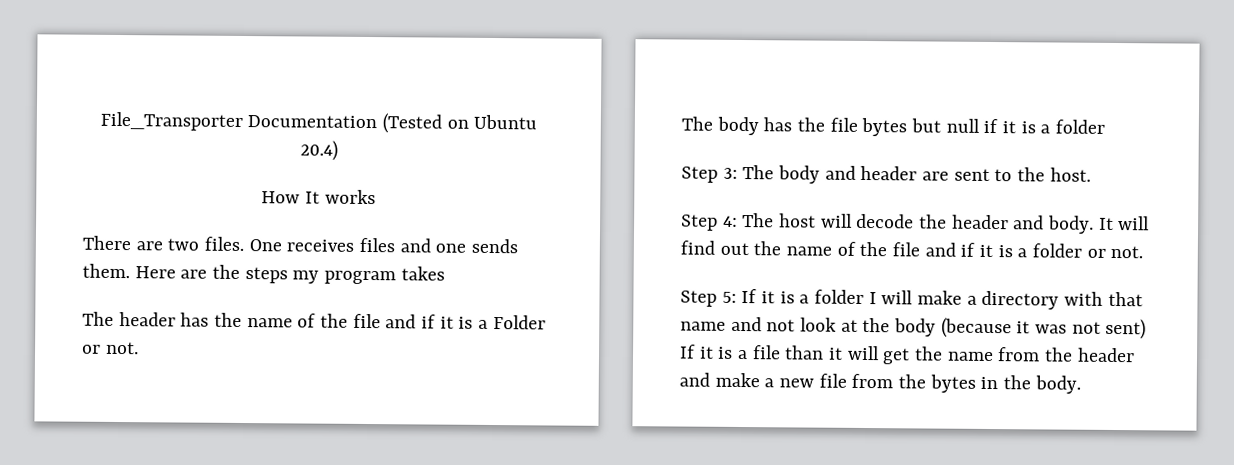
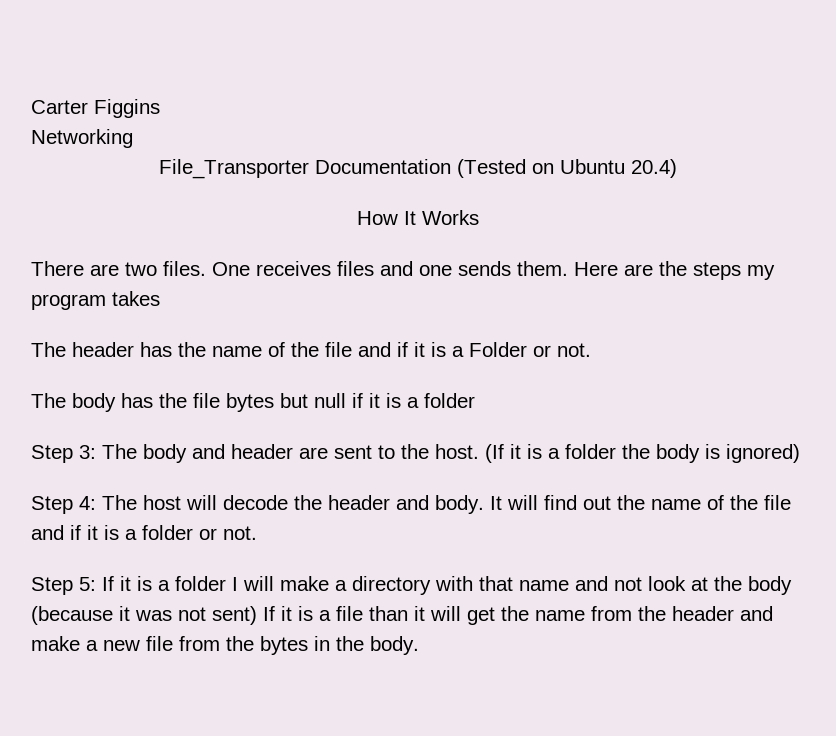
+ Carter Figgins
+ Networking
- How It works
+ How It Works
+ (If it is a folder the body is ignored)

